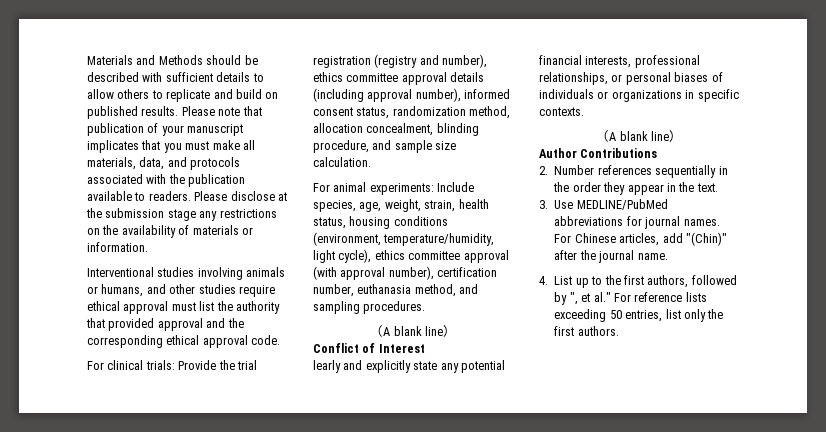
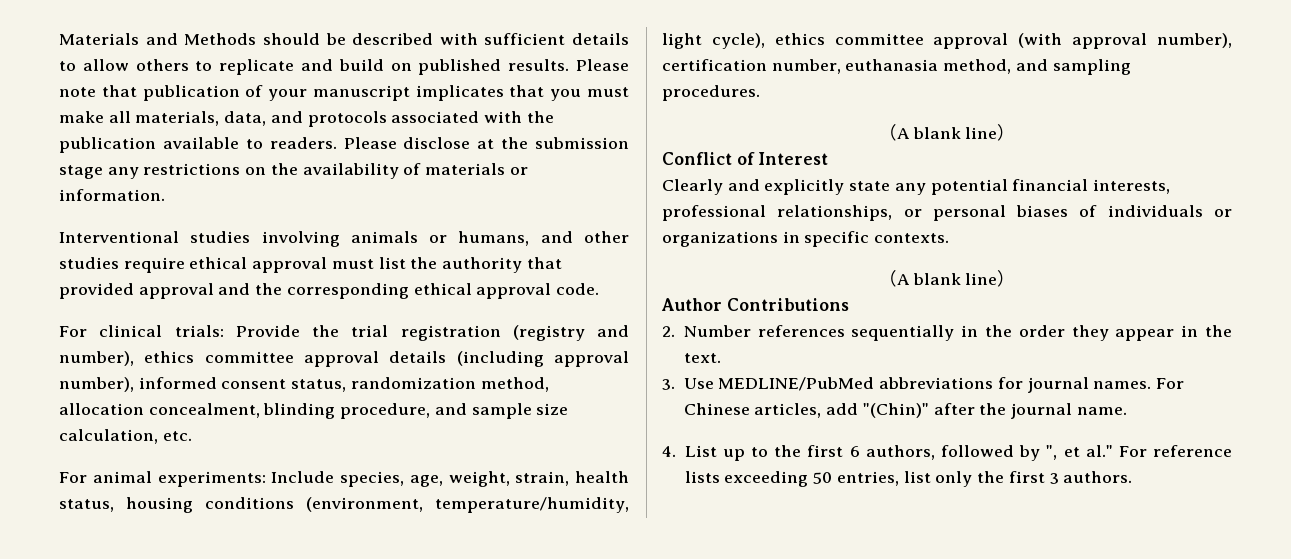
- For clinical trials: Provide the trial registration (registry and number), ethics committee approval details (including approval number), informed consent status, randomization method, allocation concealment, blinding procedure, and sample size calculation.
+ For clinical trials: Provide the trial registration (registry and number), ethics committee approval details (including approval number), informed consent status, randomization method, allocation concealment, blinding procedure, and sample size calculation, etc.
- learly and explicitly state any potential financial interests, professional relationships, or personal biases of individuals or organizations in specific contexts.
+ Clearly and explicitly state any potential financial interests, professional relationships, or personal biases of individuals or organizations in specific contexts.
- 4. List up to the first authors, followed by ", et al." For reference lists exceeding 50 entries, list only the first authors.
+ 4. List up to the first 6 authors, followed by ", et al." For reference lists exceeding 50 entries, list only the first 3 authors.

